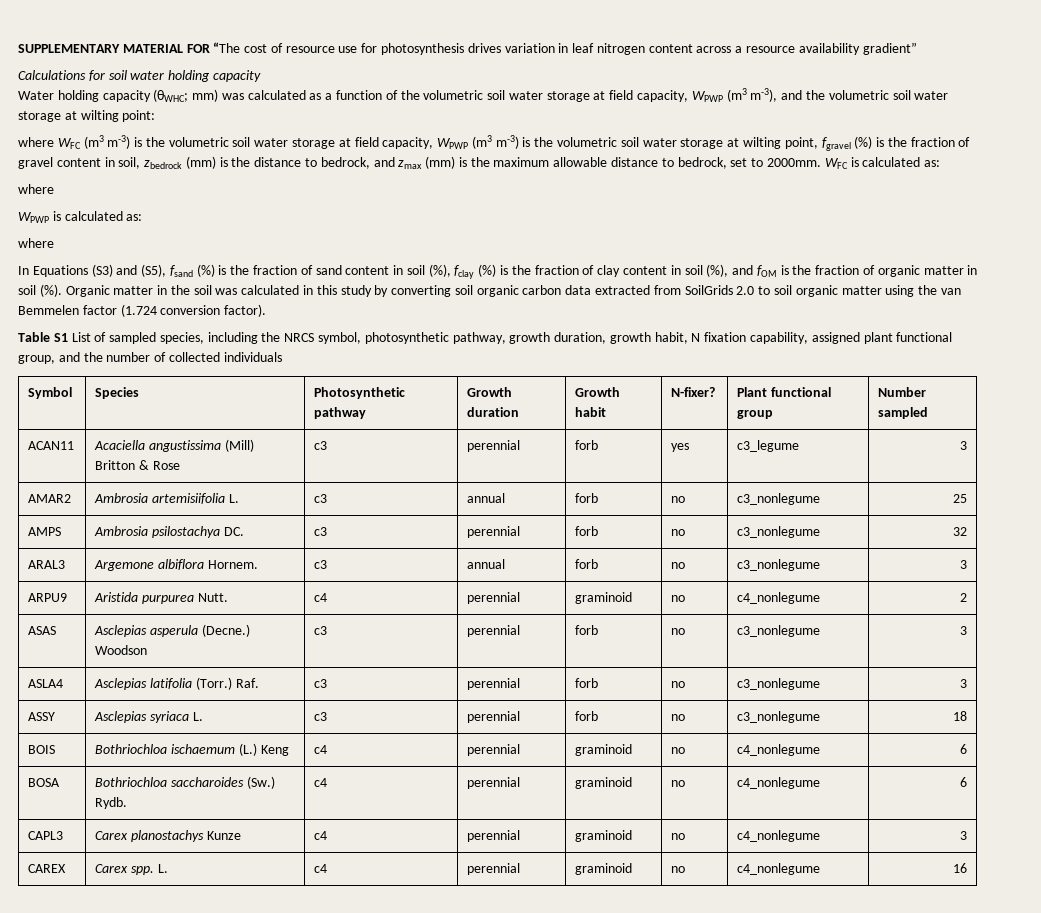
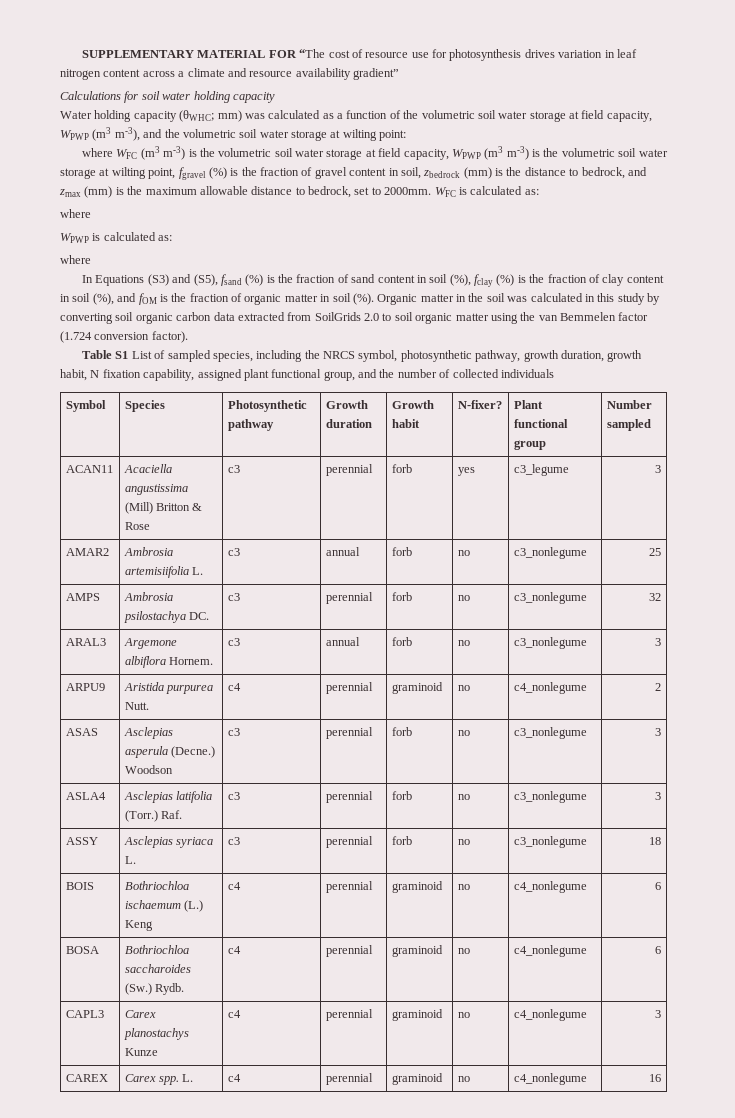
- SUPPLEMENTARY MATERIAL FOR “The cost of resource use for photosynthesis drives variation in leaf nitrogen content across a resource availability gradient”
+ SUPPLEMENTARY MATERIAL FOR “The cost of resource use for photosynthesis drives variation in leaf nitrogen content across a climate and resource availability gradient”

